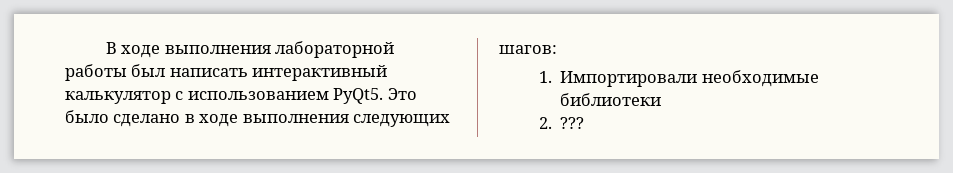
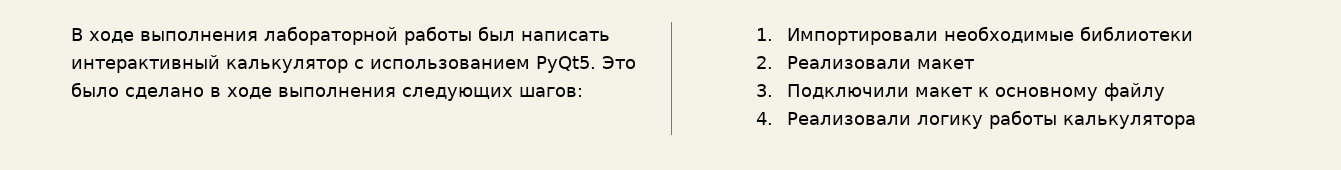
- 2. ???
+ 2. Реализовали макет
+ 3. Подключили макет к основному файлу
+ 4. Реализовали логику работы калькулятора

